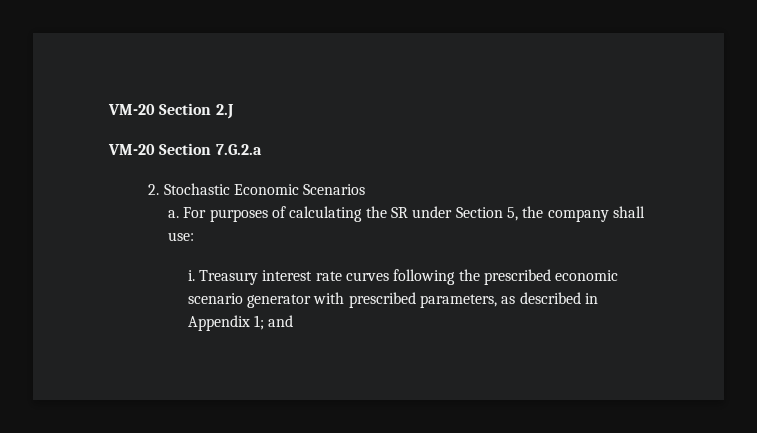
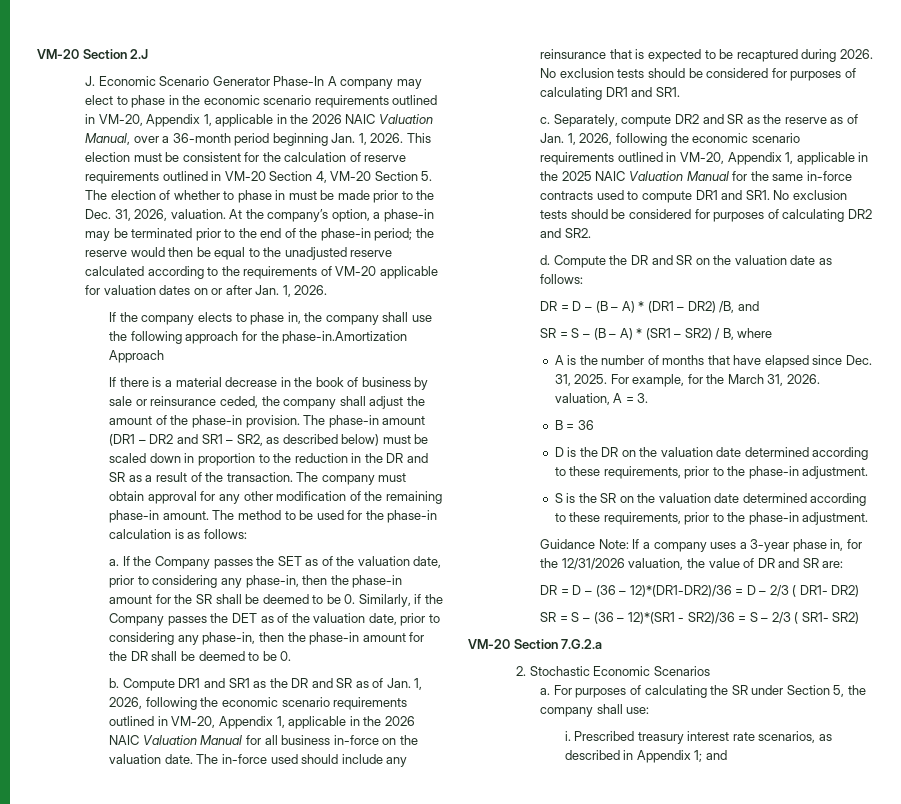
+ J. Economic Scenario Generator Phase-In A company may elect to phase in the economic scenario requirements outlined in VM-20, Appendix 1, applicable in the 2026 NAIC Valuation Manual, over a 36-month period beginning Jan. 1, 2026. This election must be consistent for the calculation of reserve requirements outlined in VM-20 Section 4, VM-20 Section 5. The election of whether to phase in must be made prior to the Dec. 31, 2026, valuation. At the company’s option, a phase-in may be terminated prior to the end of the phase-in period; the reserve would then be equal to the unadjusted reserve calculated according to the requirements of VM-20 applicable for valuation dates on or after Jan. 1, 2026.
+ If the company elects to phase in, the company shall use the following approach for the phase-in.Amortization Approach
+ If there is a material decrease in the book of business by sale or reinsurance ceded, the company shall adjust the amount of the phase-in provision. The phase-in amount (DR1 – DR2 and SR1 – SR2, as described below) must be scaled down in proportion to the reduction in the DR and SR as a result of the transaction. The company must obtain approval for any other modification of the remaining phase-in amount. The method to be used for the phase-in calculation is as follows:
+ a. If the Company passes the SET as of the valuation date, prior to considering any phase-in, then the phase-in amount for the SR shall be deemed to be 0. Similarly, if the Company passes the DET as of the valuation date, prior to considering any phase-in, then the phase-in amount for the DR shall be deemed to be 0.
+ b. Compute DR1 and SR1 as the DR and SR as of Jan. 1, 2026, following the economic scenario requirements outlined in VM-20, Appendix 1, applicable in the 2026 NAIC Valuation Manual for all business in-force on the valuation date. The in-force used should include any reinsurance that is expected to be recaptured during 2026. No exclusion tests should be considered for purposes of calculating DR1 and SR1.
+ c. Separately, compute DR2 and SR as the reserve as of Jan. 1, 2026, following the economic scenario requirements outlined in VM-20, Appendix 1, applicable in the 2025 NAIC Valuation Manual for the same in-force contracts used to compute DR1 and SR1. No exclusion tests should be considered for purposes of calculating DR2 and SR2.
+ d. Compute the DR and SR on the valuation date as follows:
+ DR = D – (B – A) * (DR1 – DR2) /B, and
+ SR = S – (B – A) * (SR1 – SR2) / B, where
+ A is the number of months that have elapsed since Dec. 31, 2025. For example, for the March 31, 2026. valuation, A = 3.
+ B = 36
+ D is the DR on the valuation date determined according to these requirements, prior to the phase-in adjustment.
+ S is the SR on the valuation date determined according to these requirements, prior to the phase-in adjustment.
+ Guidance Note: If a company uses a 3-year phase in, for the 12/31/2026 valuation, the value of DR and SR are:
+ DR = D – (36 – 12)*(DR1-DR2)/36 = D – 2/3 ( DR1- DR2)
+ SR = S – (36 – 12)*(SR1 - SR2)/36 = S – 2/3 ( SR1- SR2)
- Treasury interest rate curves following the prescribed economic scenario generator with prescribed parameters, as described in Appendix 1; and
+ Prescribed treasury interest rate scenarios, as described in Appendix 1; and

